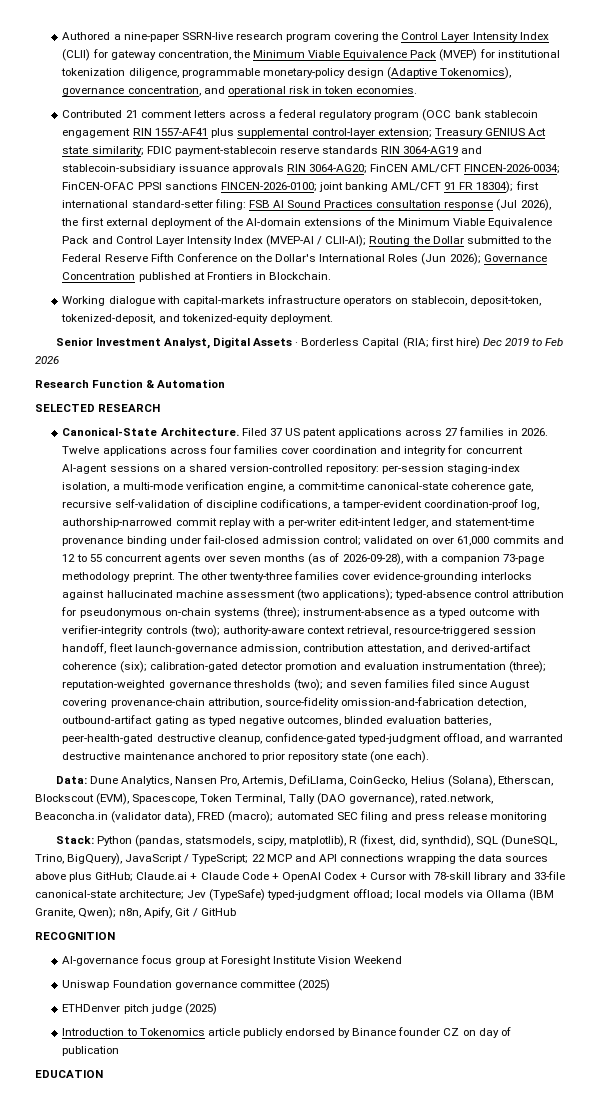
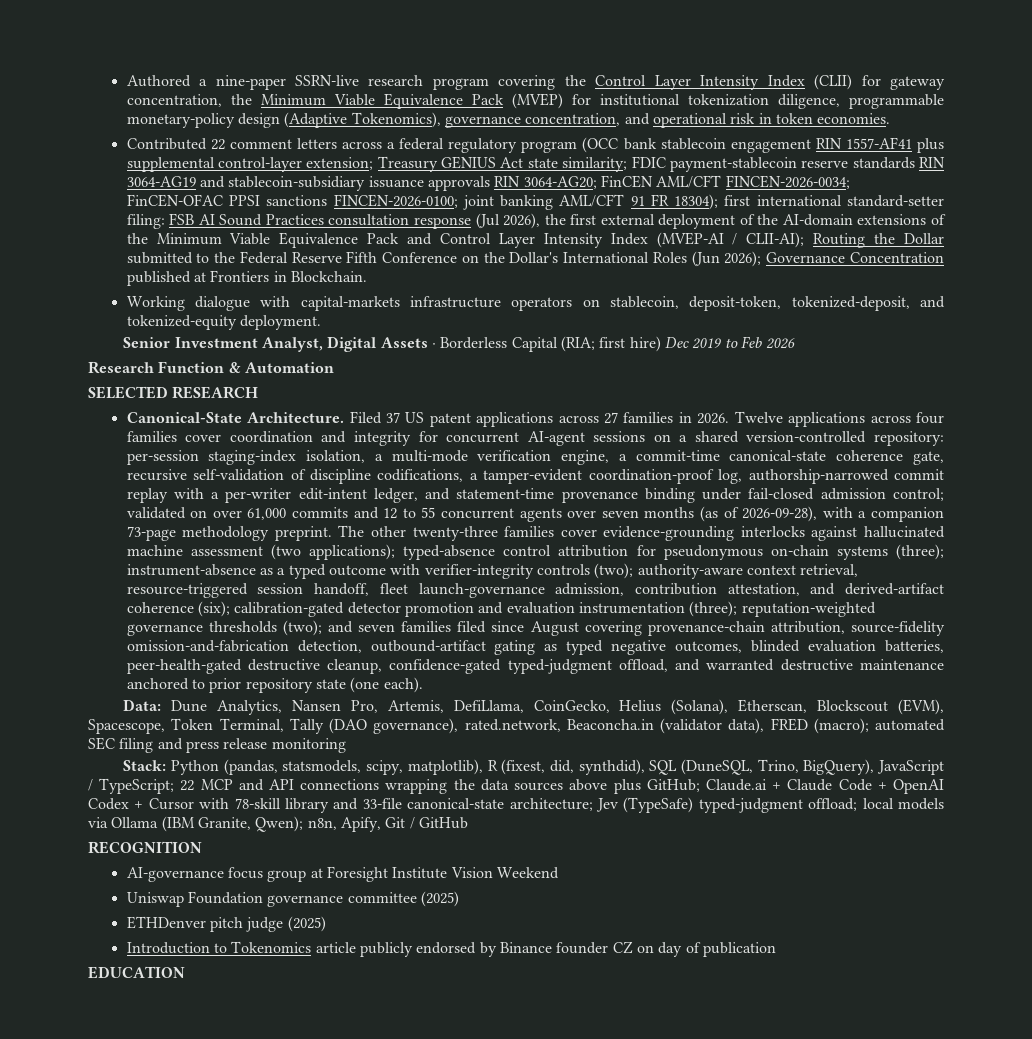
- Contributed 21 comment letters across a federal regulatory program (OCC bank stablecoin engagement RIN 1557-AF41 plus supplemental control-layer extension;
+ Contributed 22 comment letters across a federal regulatory program (OCC bank stablecoin engagement RIN 1557-AF41 plus supplemental control-layer extension;

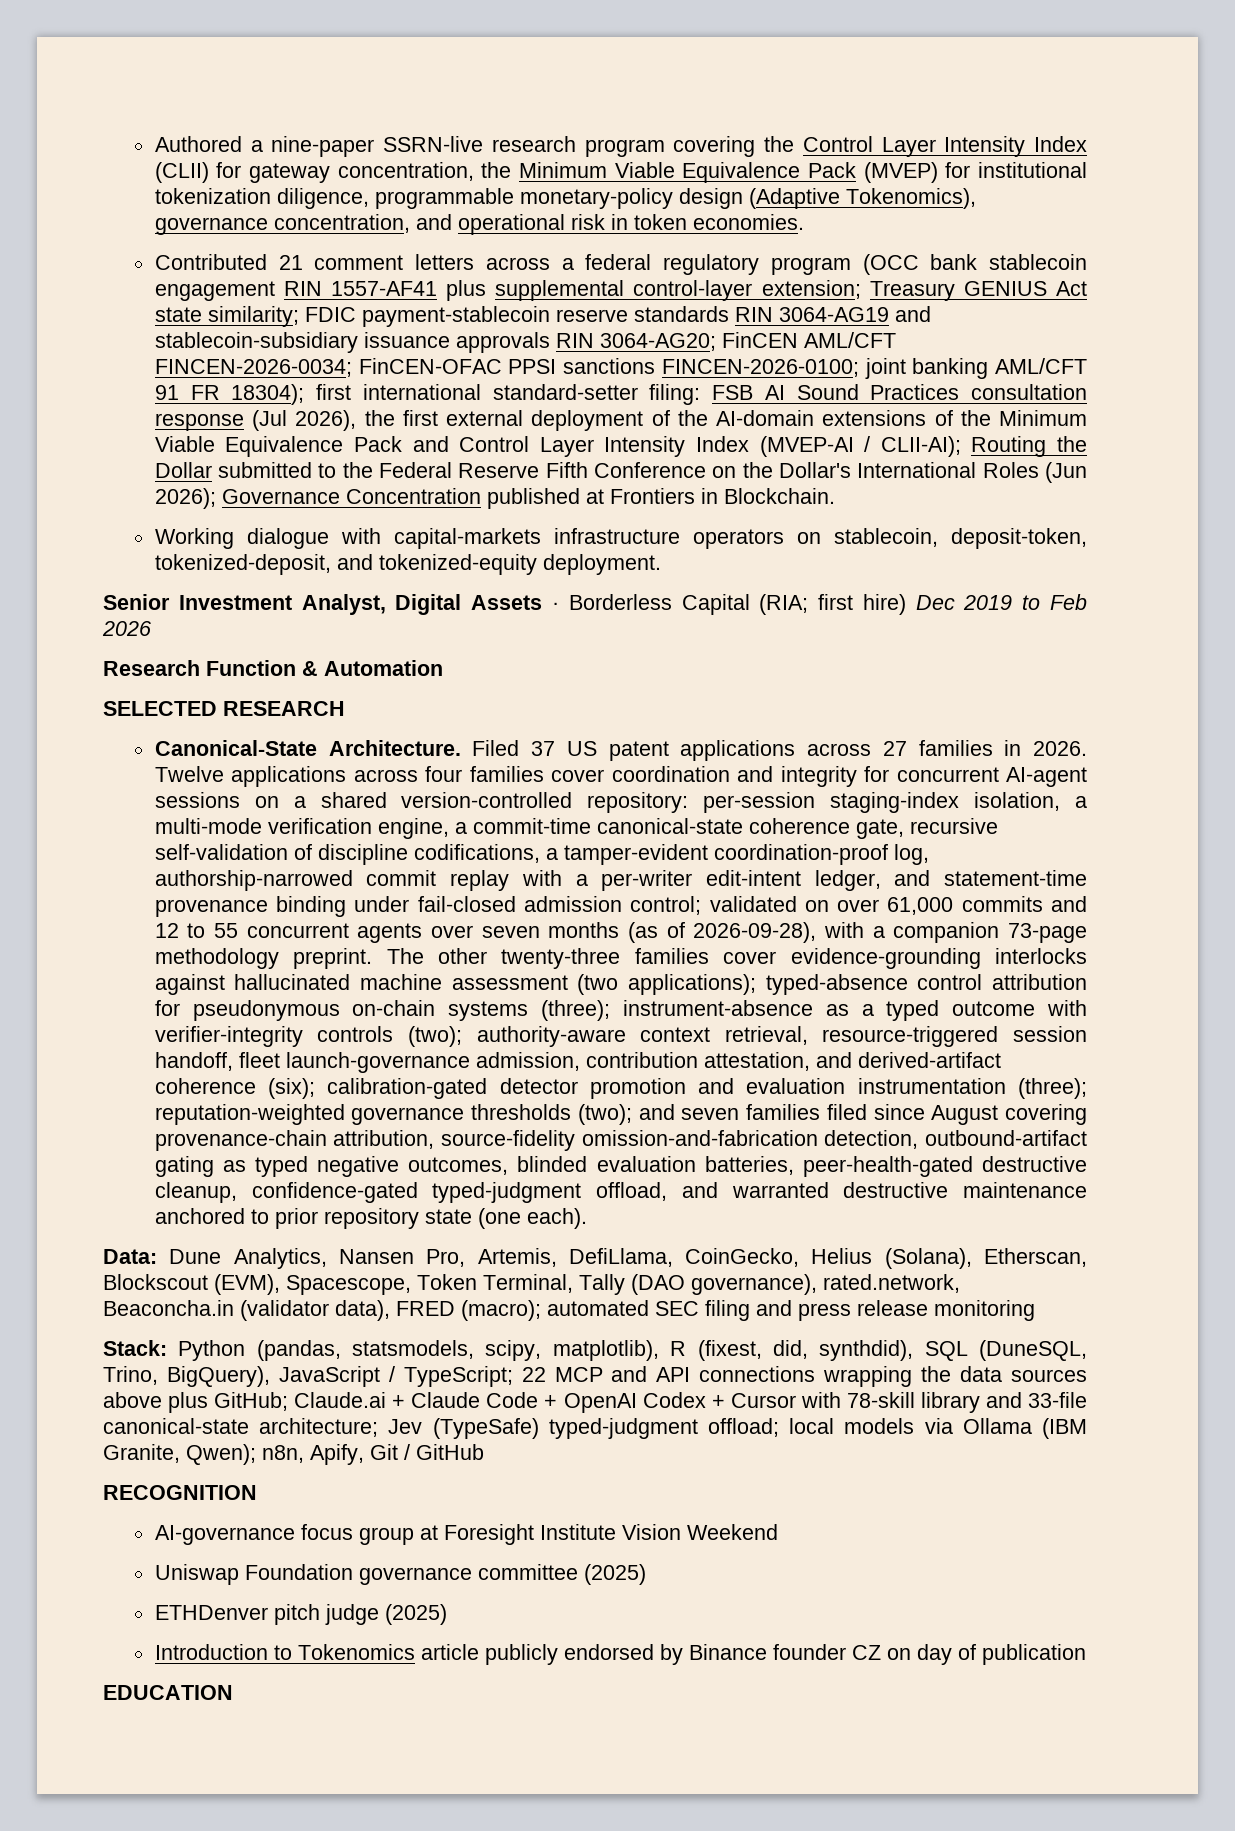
- Contributed 22 comment letters across a federal regulatory program (OCC bank stablecoin engagement RIN 1557-AF41 plus supplemental control-layer extension;
+ Contributed 21 comment letters across a federal regulatory program (OCC bank stablecoin engagement RIN 1557-AF41 plus supplemental control-layer extension;

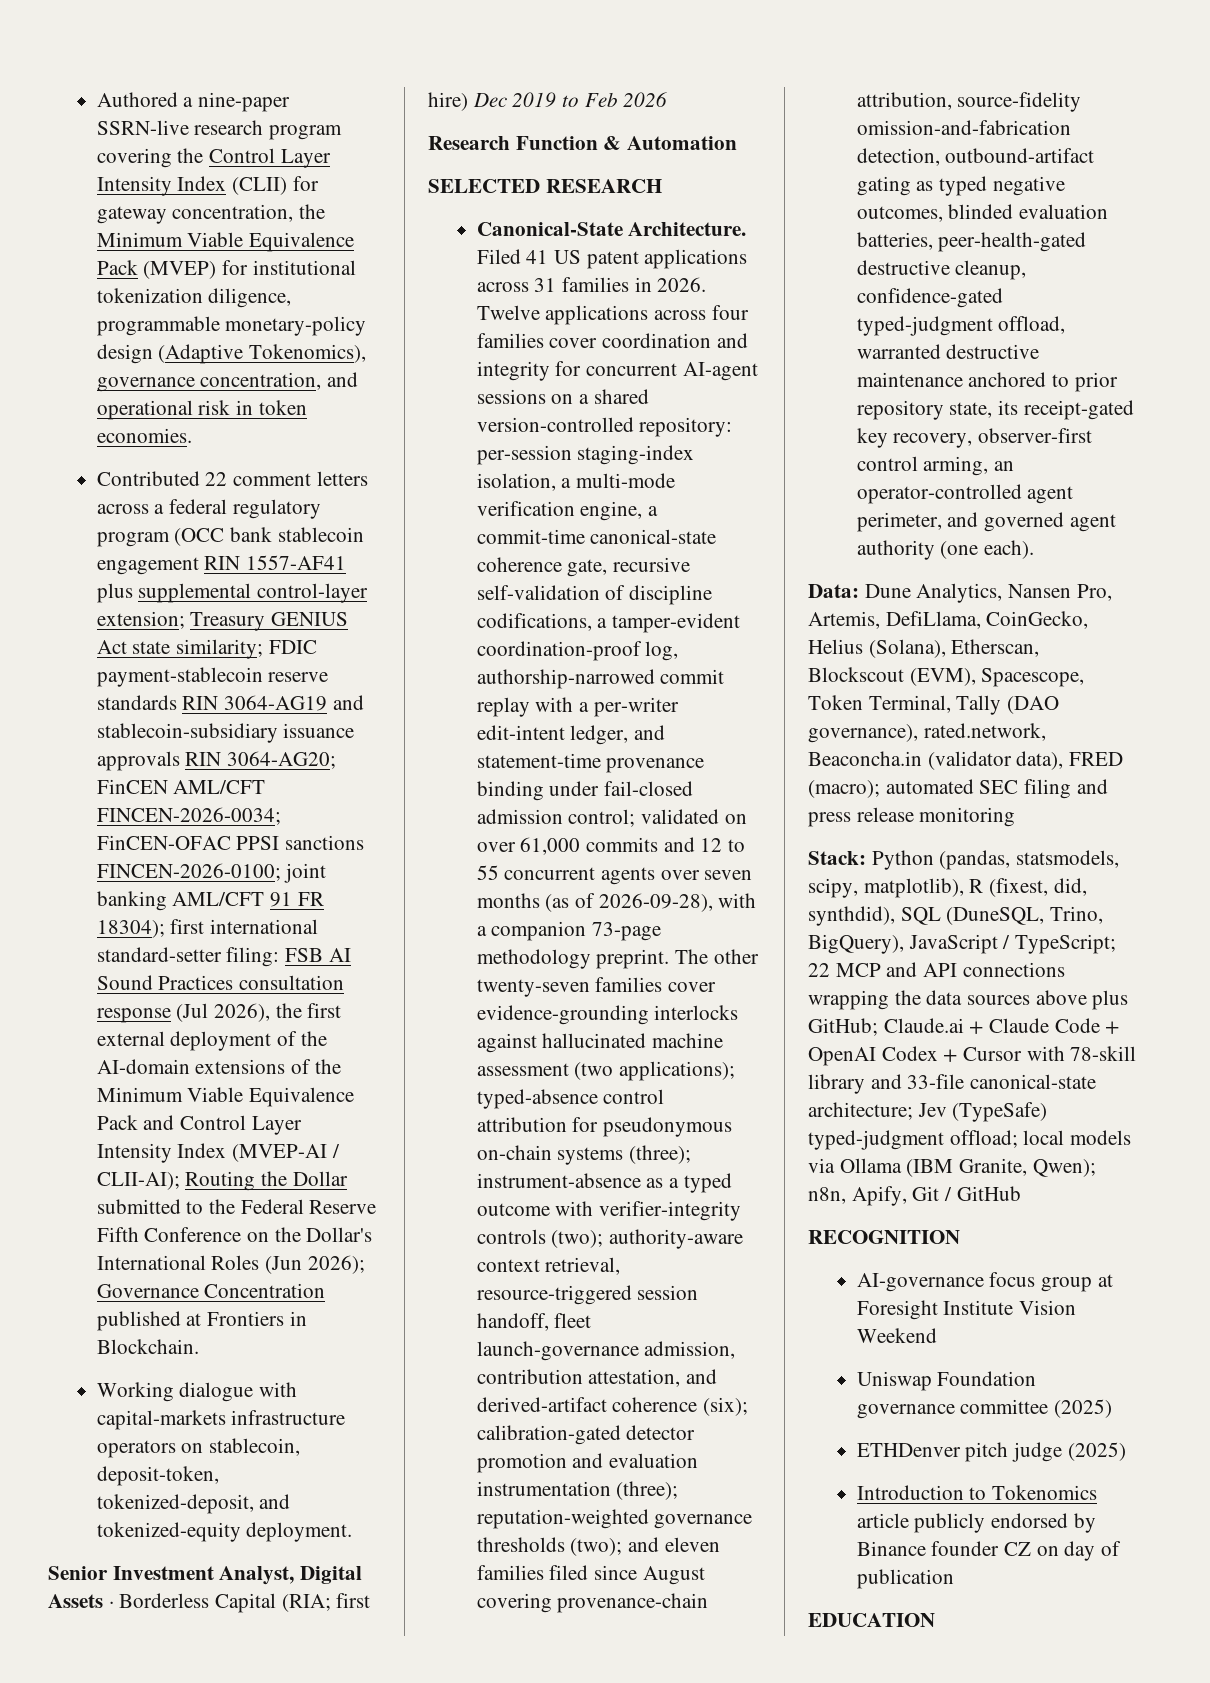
- Contributed 21 comment letters across a federal regulatory program (OCC bank stablecoin engagement RIN 1557-AF41 plus supplemental control-layer extension;
+ Contributed 22 comment letters across a federal regulatory program (OCC bank stablecoin engagement RIN 1557-AF41 plus supplemental control-layer extension;
- Filed 37 US patent applications across 27 families in 2026.
+ Filed 41 US patent applications across 31 families in 2026.
- The other twenty-three families cover evidence-grounding interlocks against hallucinated machine assessment (two applications);
+ The other twenty-seven families cover evidence-grounding interlocks against hallucinated machine assessment (two applications);
- and seven families filed since August covering provenance-chain attribution, source-fidelity omission-and-fabrication detection, outbound-artifact gating as typed negative outcomes, blinded evaluation batteries, peer-health-gated destructive cleanup, confidence-gated typed-judgment offload, and warranted destructive maintenance anchored to prior repository state (one each).
+ and eleven families filed since August covering provenance-chain attribution, source-fidelity omission-and-fabrication detection, outbound-artifact gating as typed negative outcomes, blinded evaluation batteries, peer-health-gated destructive cleanup, confidence-gated typed-judgment offload, warranted destructive maintenance anchored to prior repository state, its receipt-gated key recovery, observer-first control arming, an operator-controlled agent perimeter, and governed agent authority (one each).

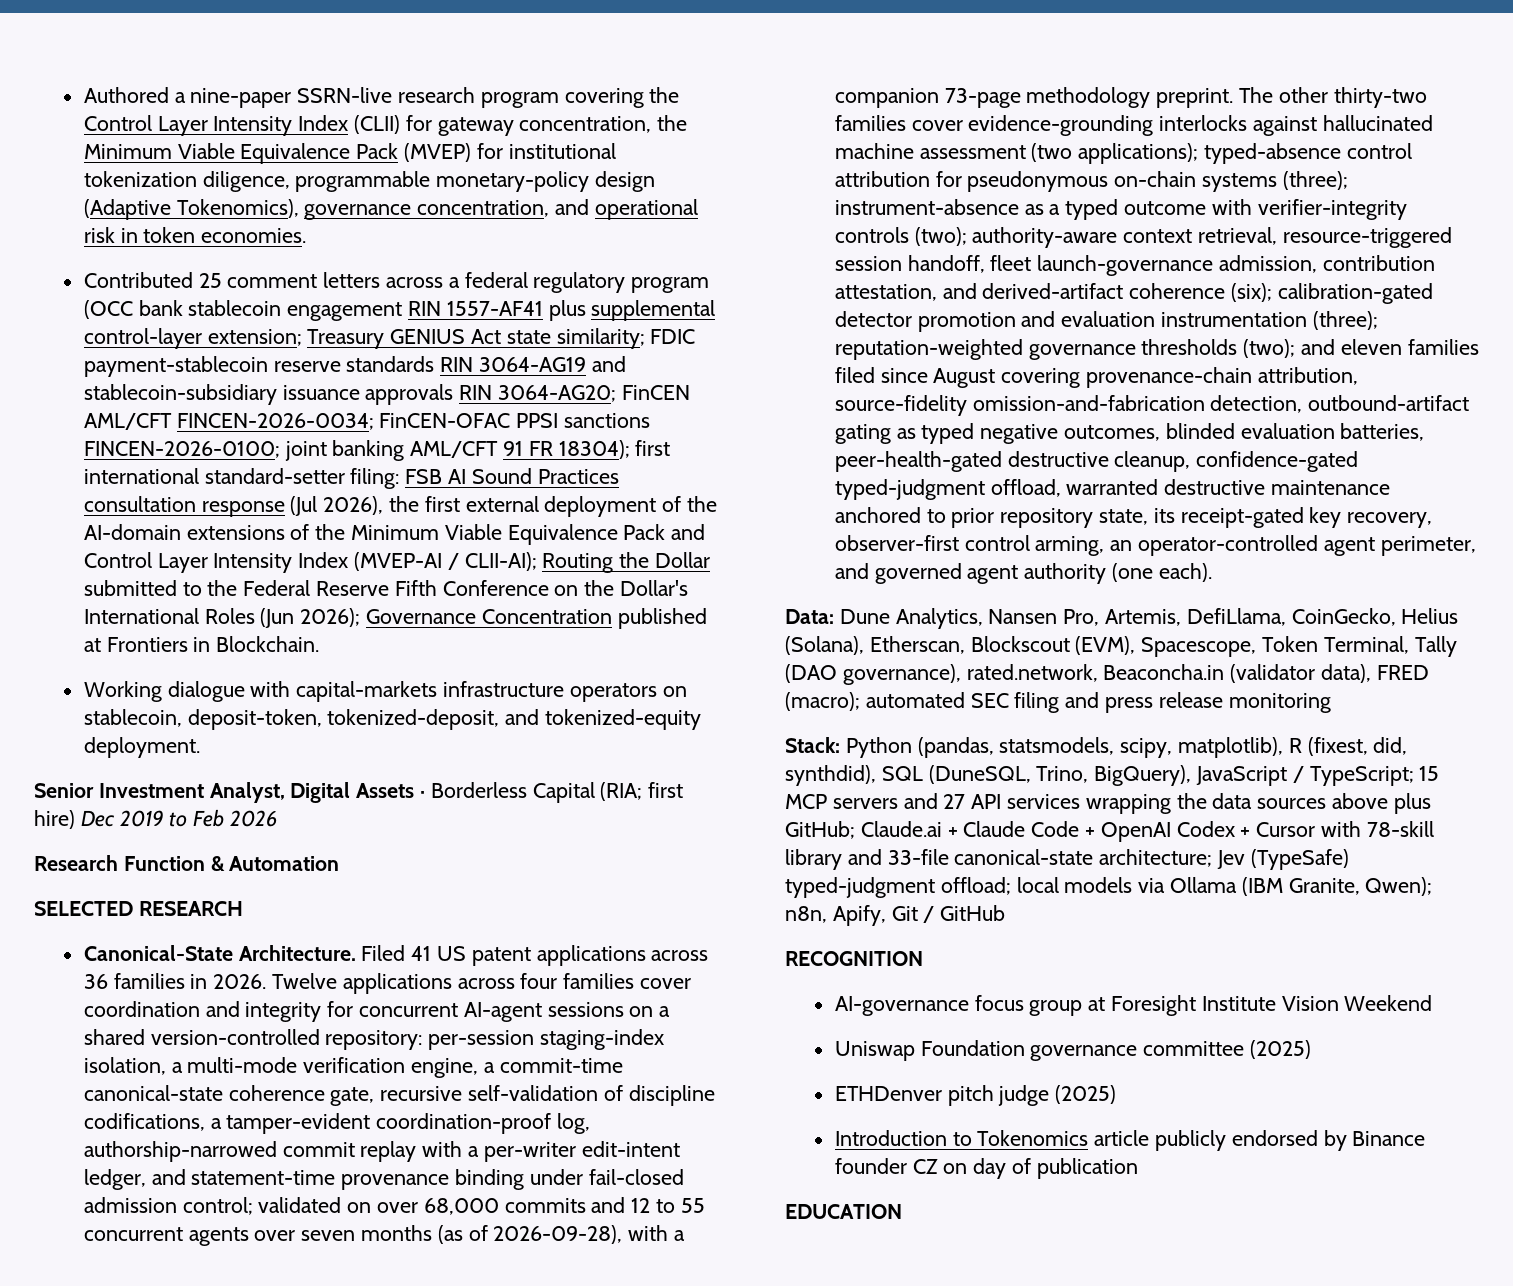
- Contributed 22 comment letters across a federal regulatory program (OCC bank stablecoin engagement RIN 1557-AF41 plus supplemental control-layer extension;
+ Contributed 25 comment letters across a federal regulatory program (OCC bank stablecoin engagement RIN 1557-AF41 plus supplemental control-layer extension;
- Filed 41 US patent applications across 31 families in 2026.
+ Filed 41 US patent applications across 36 families in 2026.
- validated on over 61,000 commits and 12 to 55 concurrent agents over seven months (as of 2026-09-28), with a companion 73-page methodology preprint.
+ validated on over 68,000 commits and 12 to 55 concurrent agents over seven months (as of 2026-09-28), with a companion 73-page methodology preprint.
- The other twenty-seven families cover evidence-grounding interlocks against hallucinated machine assessment (two applications);
+ The other thirty-two families cover evidence-grounding interlocks against hallucinated machine assessment (two applications);
- Stack: Python (pandas, statsmodels, scipy, matplotlib), R (fixest, did, synthdid), SQL (DuneSQL, Trino, BigQuery), JavaScript / TypeScript; 22 MCP and API connections wrapping the data sources above plus GitHub; Claude.ai + Claude Code + OpenAI Codex + Cursor with 78-skill library and 33-file canonical-state architecture; Jev (TypeSafe) typed-judgment offload; local models via Ollama (IBM Granite, Qwen); n8n, Apify, Git / GitHub
+ Stack: Python (pandas, statsmodels, scipy, matplotlib), R (fixest, did, synthdid), SQL (DuneSQL, Trino, BigQuery), JavaScript / TypeScript; 15 MCP servers and 27 API services wrapping the data sources above plus GitHub; Claude.ai + Claude Code + OpenAI Codex + Cursor with 78-skill library and 33-file canonical-state architecture; Jev (TypeSafe) typed-judgment offload; local models via Ollama (IBM Granite, Qwen); n8n, Apify, Git / GitHub

